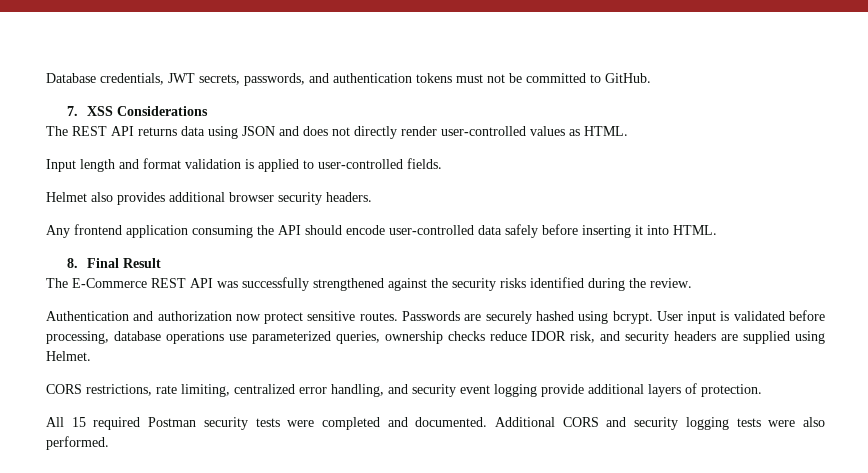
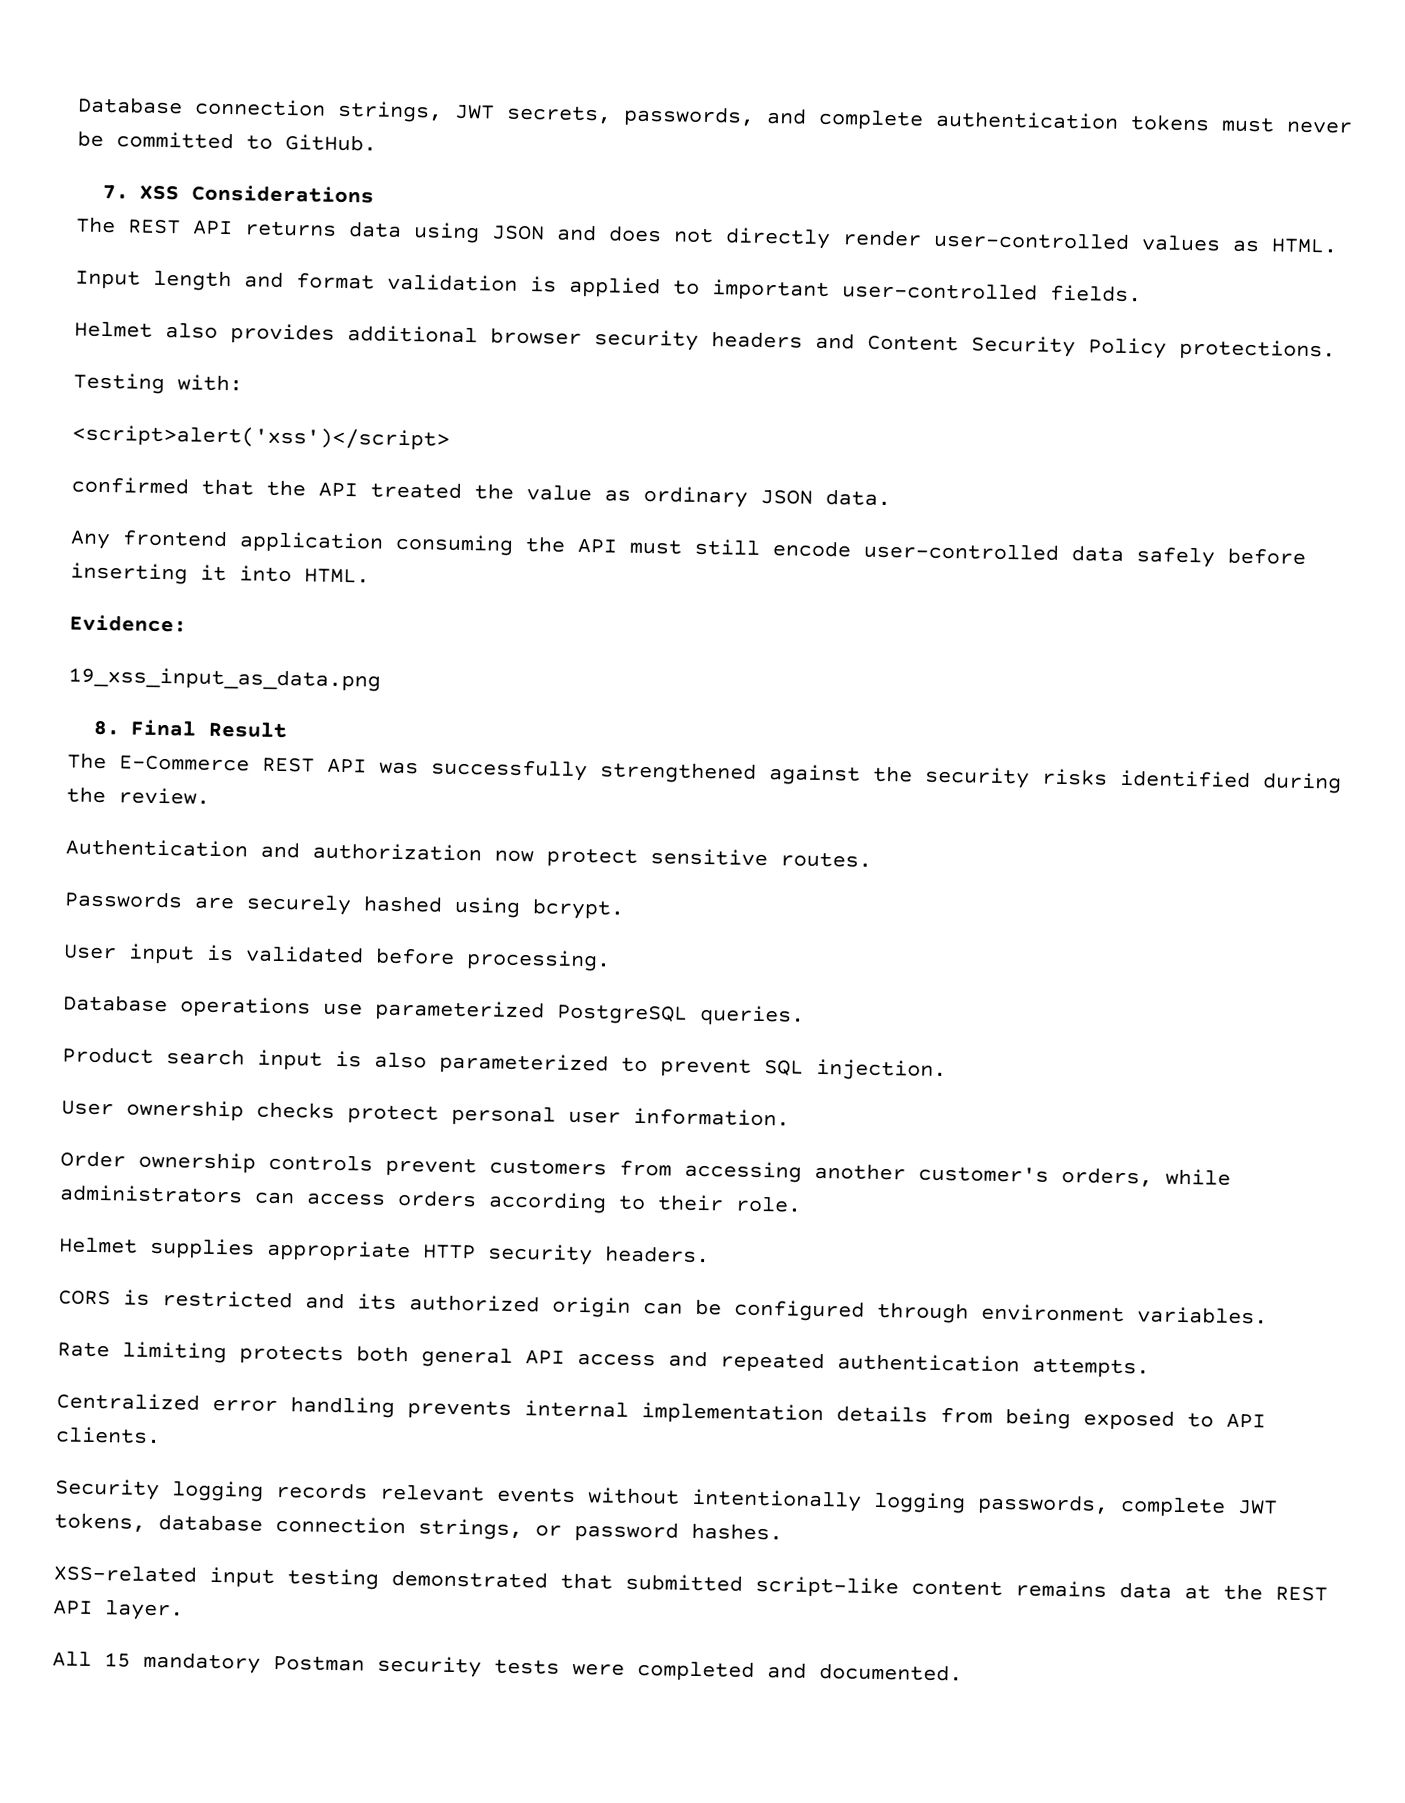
- Database credentials, JWT secrets, passwords, and authentication tokens must not be committed to GitHub.
+ Database connection strings, JWT secrets, passwords, and complete authentication tokens must never be committed to GitHub.
- Input length and format validation is applied to user-controlled fields.
+ Input length and format validation is applied to important user-controlled fields.
- Helmet also provides additional browser security headers.
+ Helmet also provides additional browser security headers and Content Security Policy protections.
+ Testing with:
+ <script>alert('xss')</script>
+ confirmed that the API treated the value as ordinary JSON data.
- Any frontend application consuming the API should encode user-controlled data safely before inserting it into HTML.
+ Any frontend application consuming the API must still encode user-controlled data safely before inserting it into HTML.
+ Evidence:
+ 19_xss_input_as_data.png
- Authentication and authorization now protect sensitive routes. Passwords are securely hashed using bcrypt. User input is validated before processing, database operations use parameterized queries, ownership checks reduce IDOR risk, and security headers are supplied using Helmet.
- CORS restrictions, rate limiting, centralized error handling, and security event logging provide additional layers of protection.
+ Authentication and authorization now protect sensitive routes.
+ Passwords are securely hashed using bcrypt.
+ User input is validated before processing.
+ Database operations use parameterized PostgreSQL queries.
+ Product search input is also parameterized to prevent SQL injection.
+ User ownership checks protect personal user information.
+ Order ownership controls prevent customers from accessing another customer's orders, while administrators can access orders according to their role.
+ Helmet supplies appropriate HTTP security headers.
+ CORS is restricted and its authorized origin can be configured through environment variables.
+ Rate limiting protects both general API access and repeated authentication attempts.
+ Centralized error handling prevents internal implementation details from being exposed to API clients.
+ Security logging records relevant events without intentionally logging passwords, complete JWT tokens, database connection strings, or password hashes.
+ XSS-related input testing demonstrated that submitted script-like content remains data at the REST API layer.
- All 15 required Postman security tests were completed and documented. Additional CORS and security logging tests were also performed.
+ All 15 mandatory Postman security tests were completed and documented.

